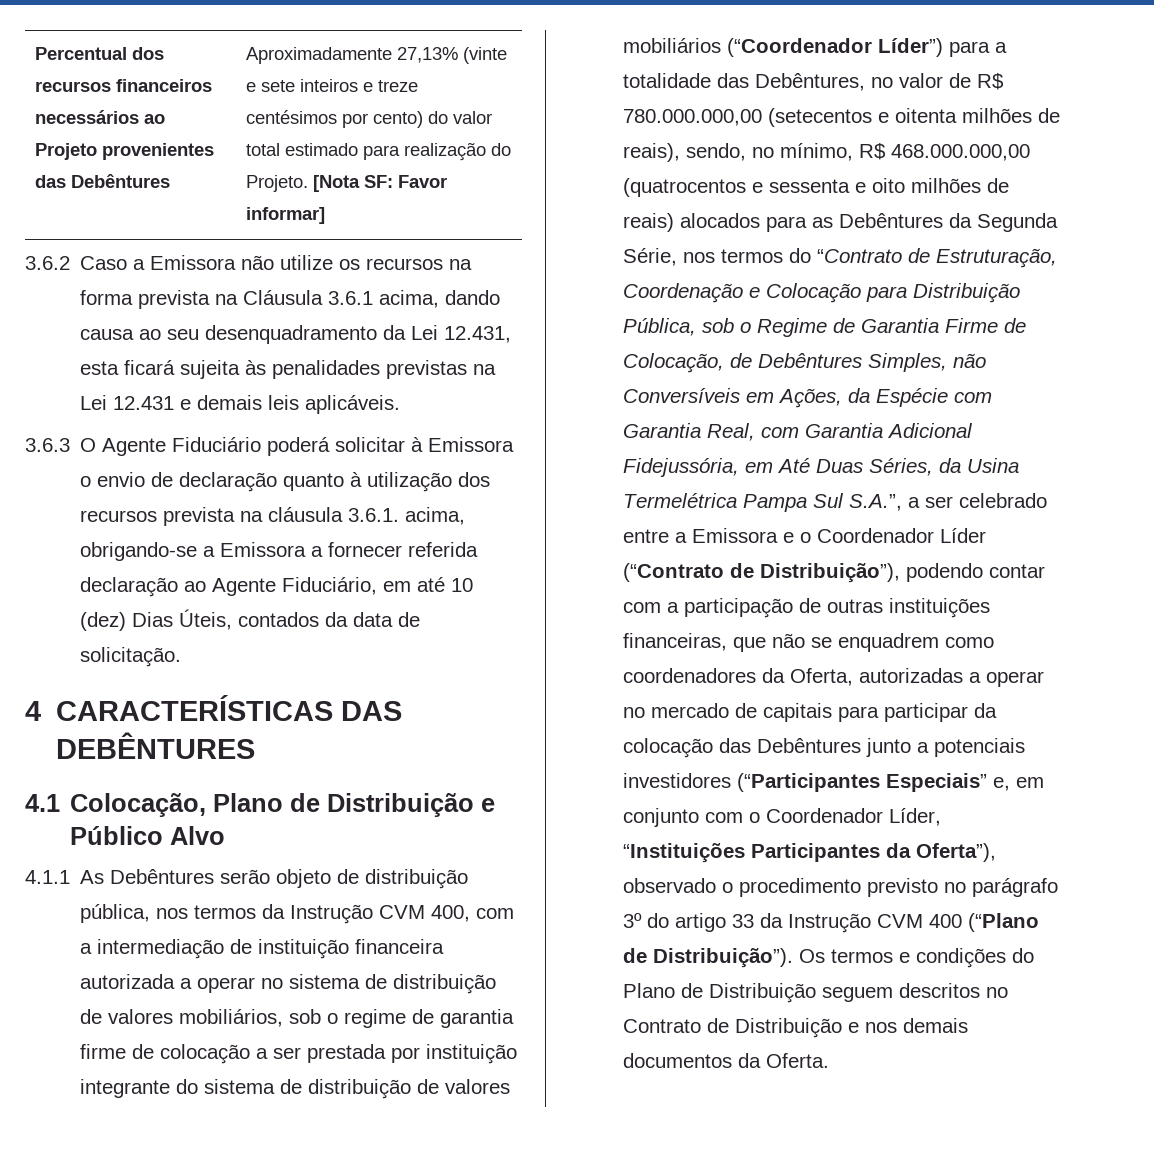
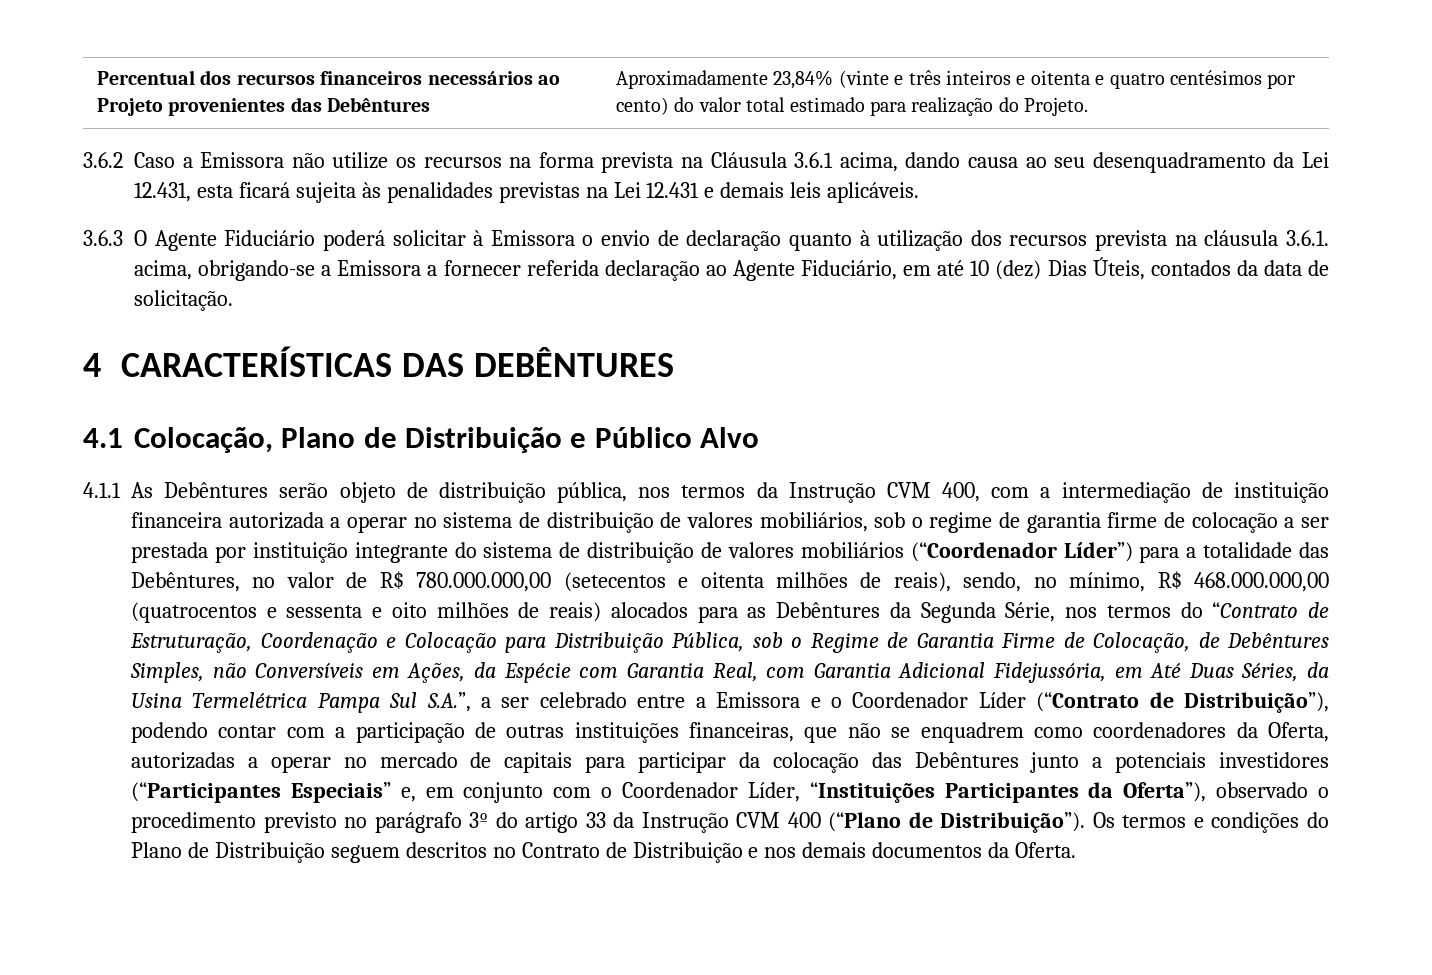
- Percentual dos recursos financeiros necessários ao Projeto provenientes das Debêntures | Aproximadamente 27,13% (vinte e sete inteiros e treze centésimos por cento) do valor total estimado para realização do Projeto. [Nota SF: Favor informar]
+ Percentual dos recursos financeiros necessários ao Projeto provenientes das Debêntures | Aproximadamente 23,84% (vinte e três inteiros e oitenta e quatro centésimos por cento) do valor total estimado para realização do Projeto.

